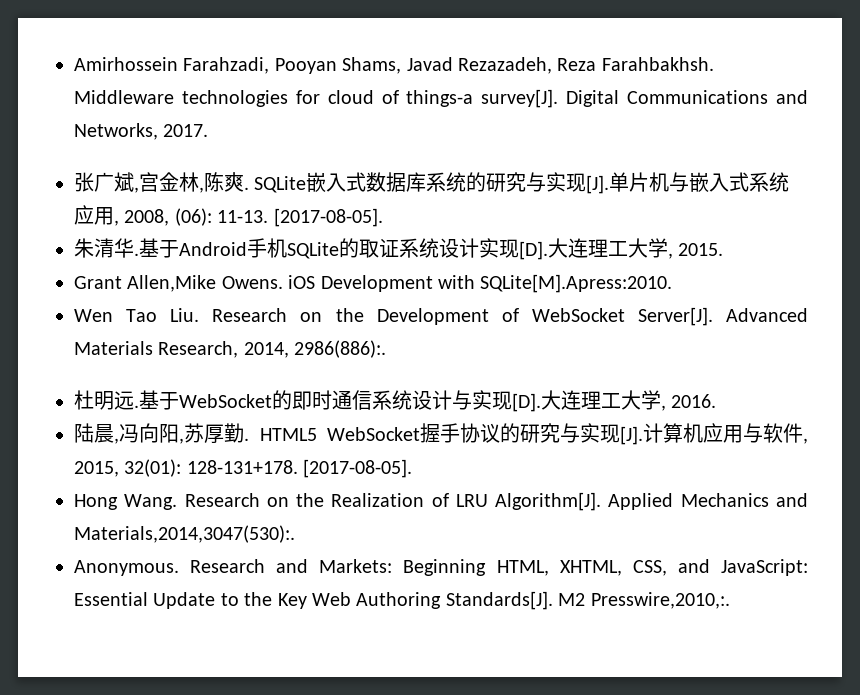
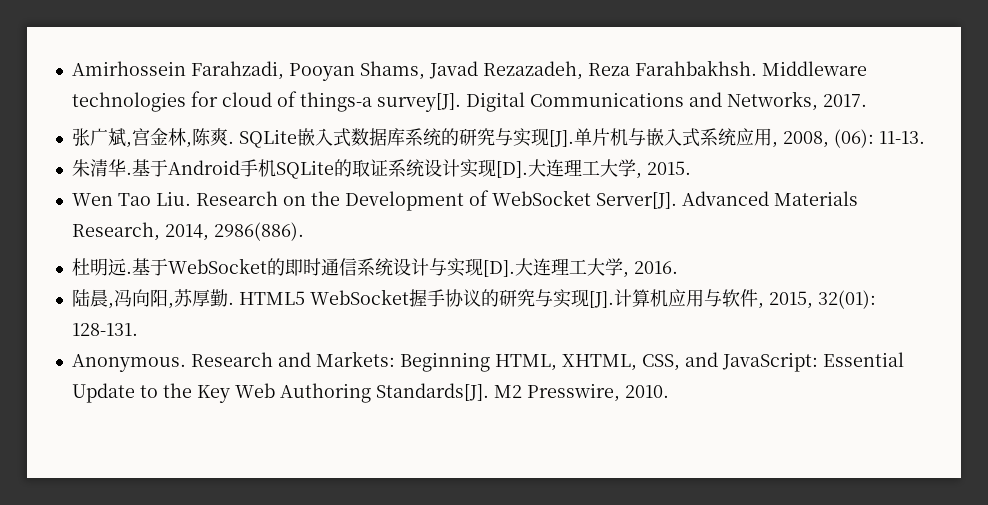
- SQLite嵌入式数据库系统的研究与实现[J].单片机与嵌入式系统应用, 2008, (06): 11-13. [2017-08-05].
+ SQLite嵌入式数据库系统的研究与实现[J].单片机与嵌入式系统应用, 2008, (06): 11-13.
- Grant Allen,Mike Owens. iOS Development with SQLite[M].Apress:2010.
- Advanced Materials Research, 2014, 2986(886):.
+ Advanced Materials Research, 2014, 2986(886).
- HTML5 WebSocket握手协议的研究与实现[J].计算机应用与软件, 2015, 32(01): 128-131+178. [2017-08-05].
- Hong Wang. Research on the Realization of LRU Algorithm[J]. Applied Mechanics and Materials,2014,3047(530):.
+ HTML5 WebSocket握手协议的研究与实现[J].计算机应用与软件, 2015, 32(01): 128-131.
- M2 Presswire,2010,:.
+ M2 Presswire, 2010.

